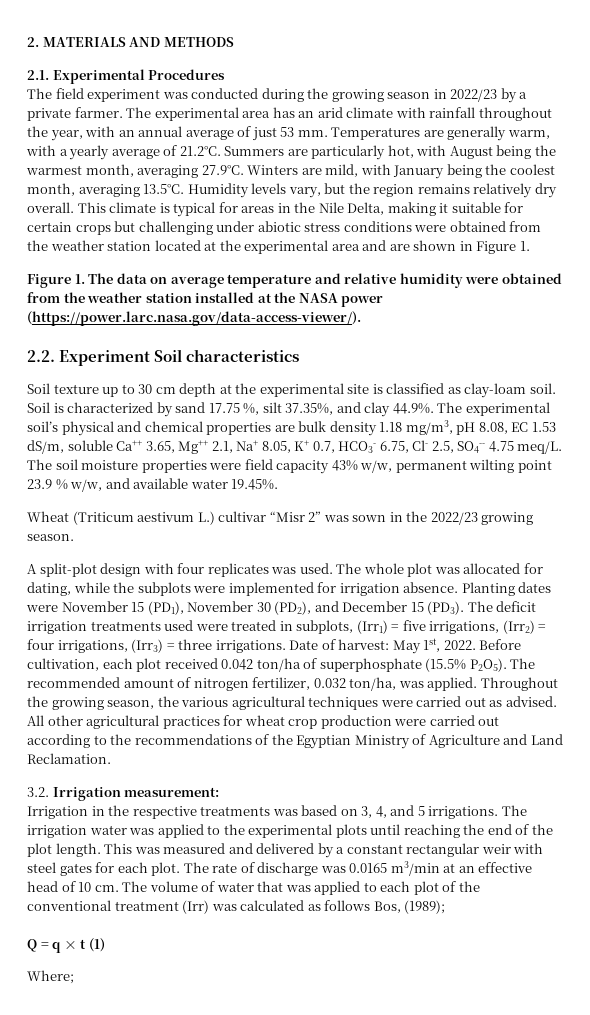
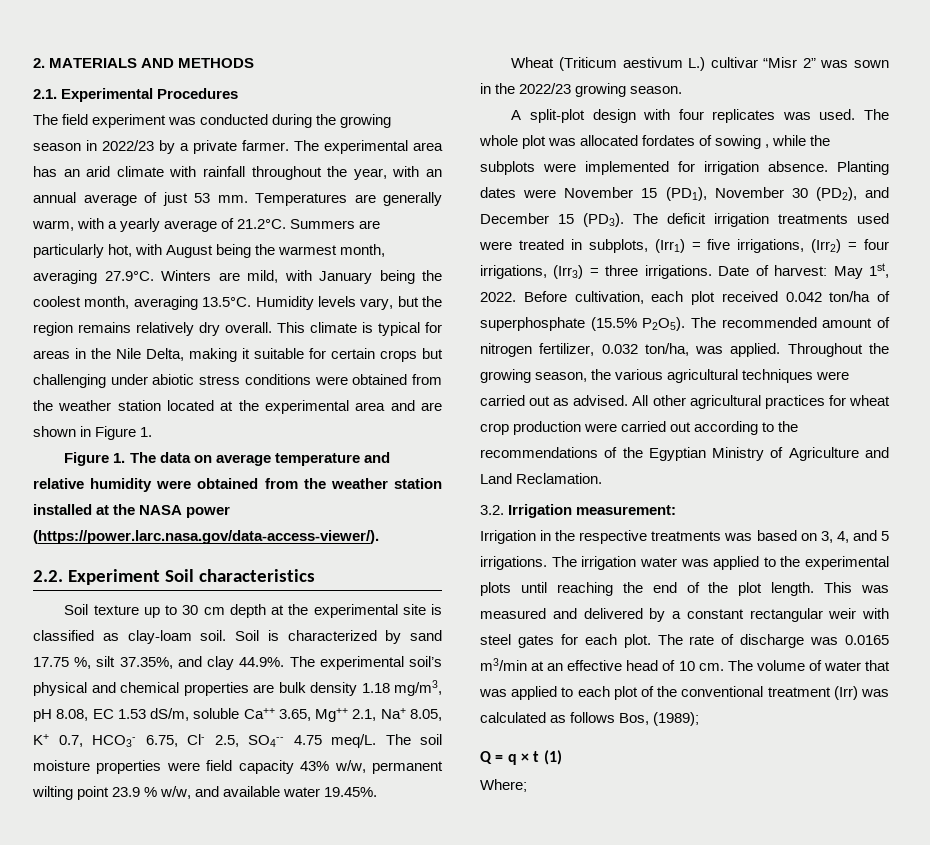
- The whole plot was allocated for dating, while the subplots were implemented for irrigation absence.
+ The whole plot was allocated fordates of sowing , while the subplots were implemented for irrigation absence.

